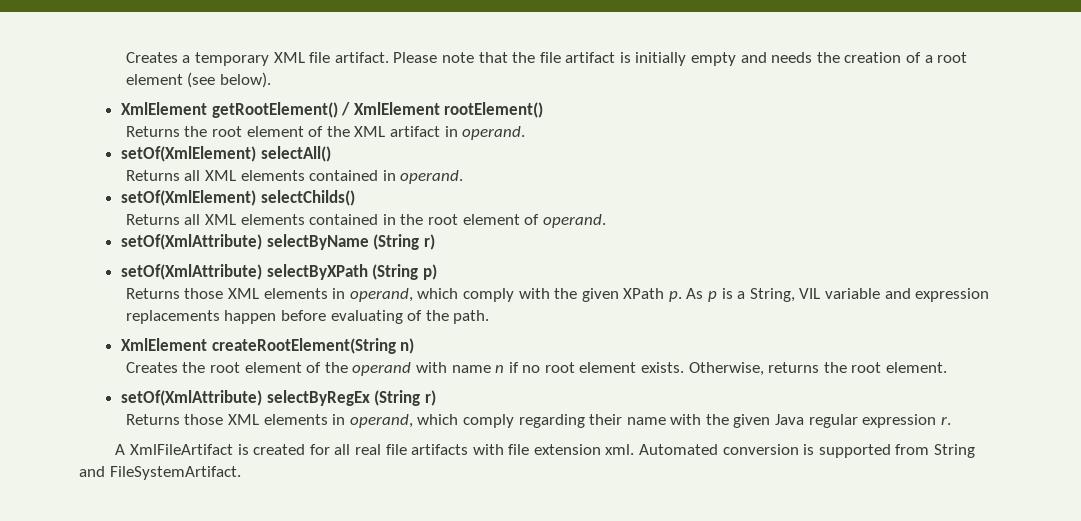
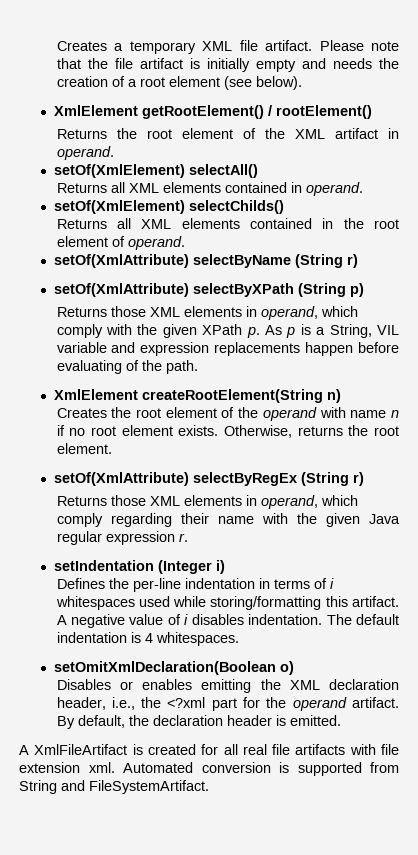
- XmlElement getRootElement() / XmlElement rootElement()
+ XmlElement getRootElement() / rootElement()
+ setIndentation (Integer i)
+ Defines the per-line indentation in terms of i whitespaces used while storing/formatting this artifact. A negative value of i disables indentation. The default indentation is 4 whitespaces.
+ setOmitXmlDeclaration(Boolean o)
+ Disables or enables emitting the XML declaration header, i.e., the <?xml part for the operand artifact. By default, the declaration header is emitted.

